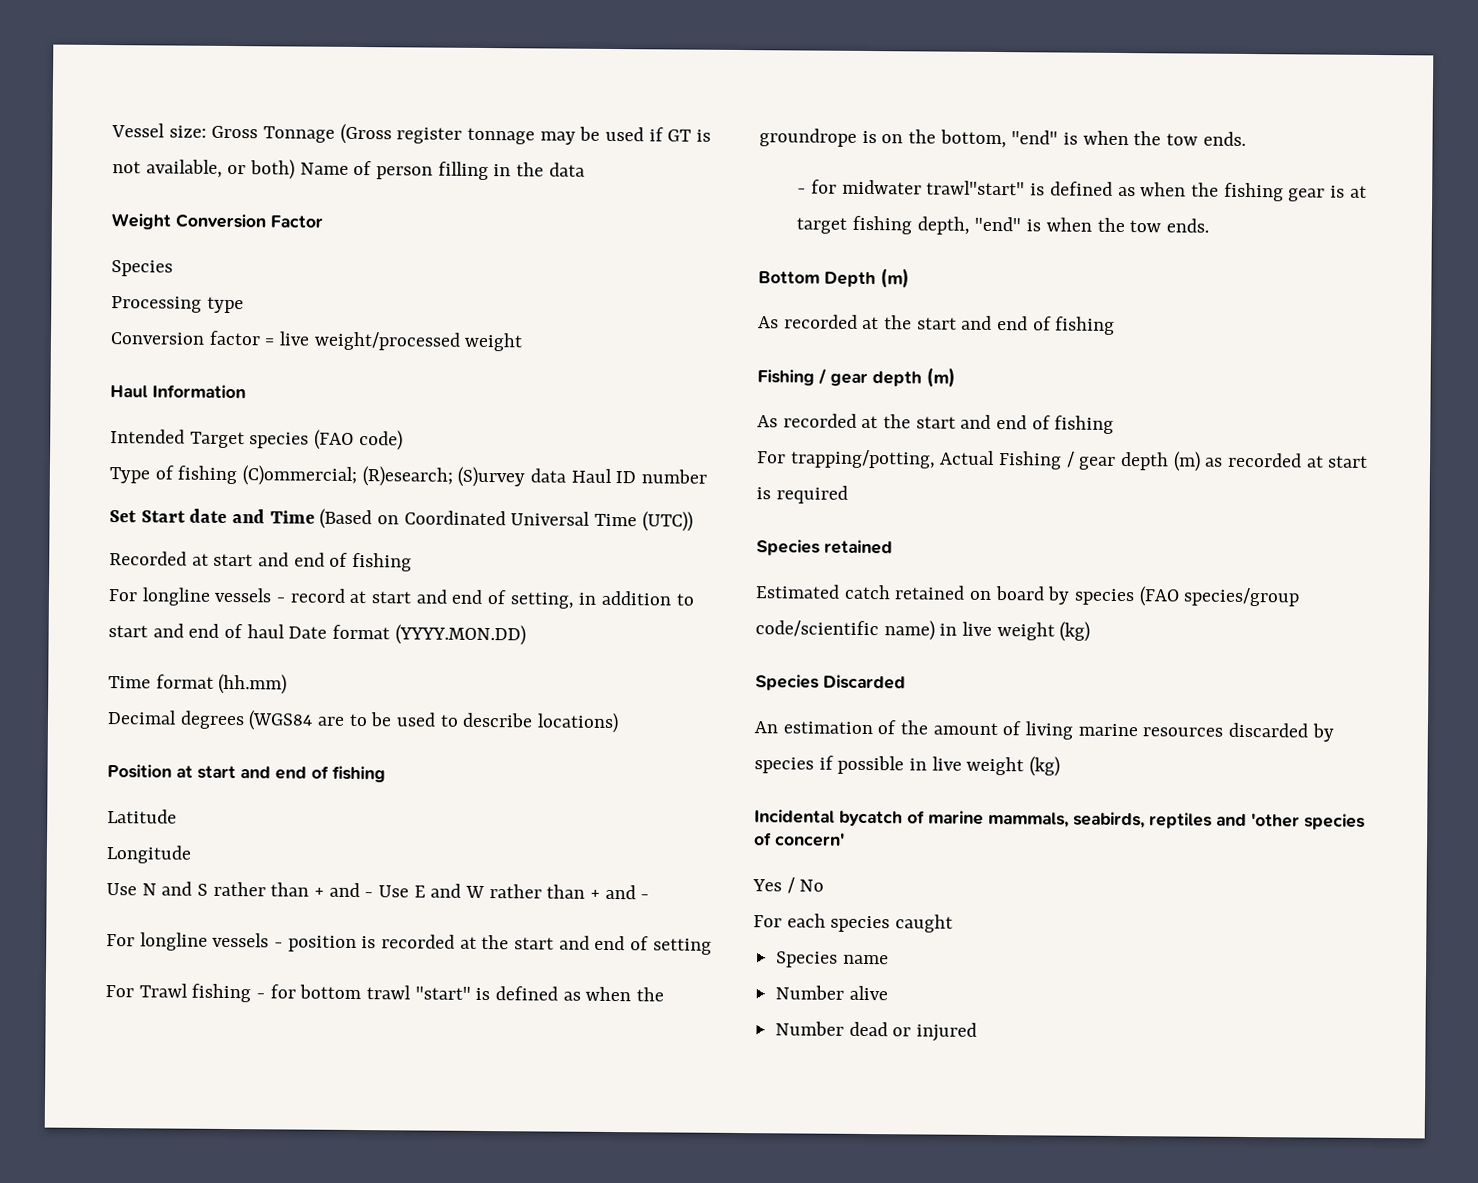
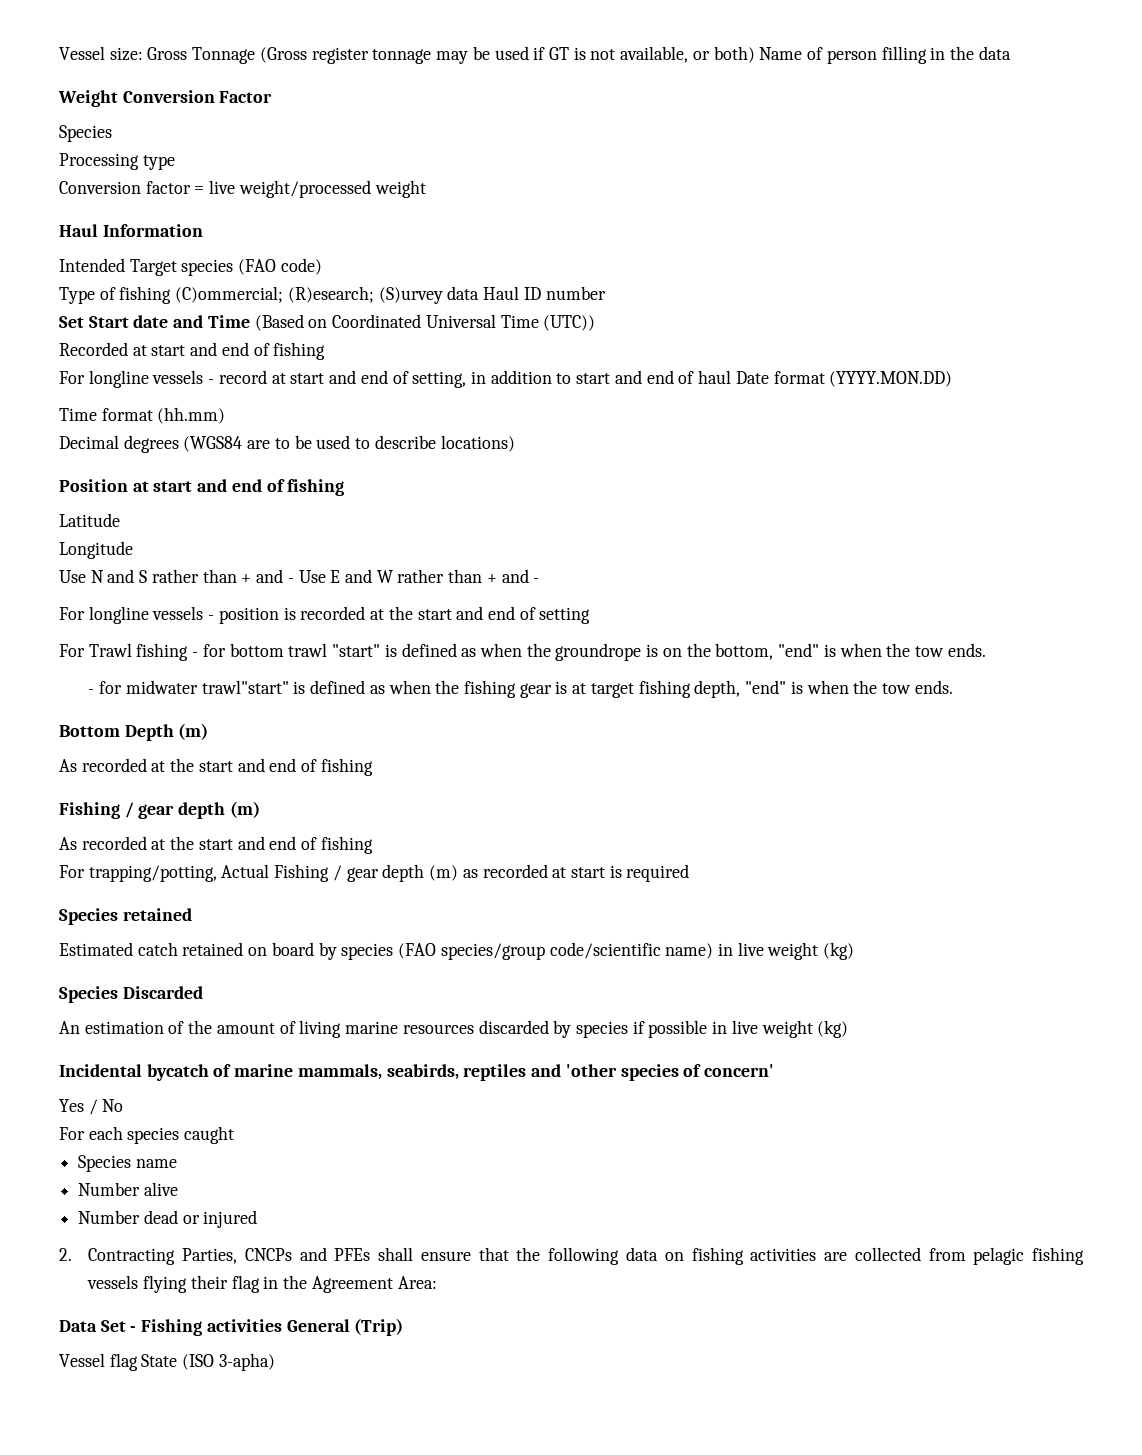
+ 2. Contracting Parties, CNCPs and PFEs shall ensure that the following data on fishing activities are collected from pelagic fishing vessels flying their flag in the Agreement Area:
+ Data Set - Fishing activities General (Trip)
+ Vessel flag State (ISO 3-apha)

